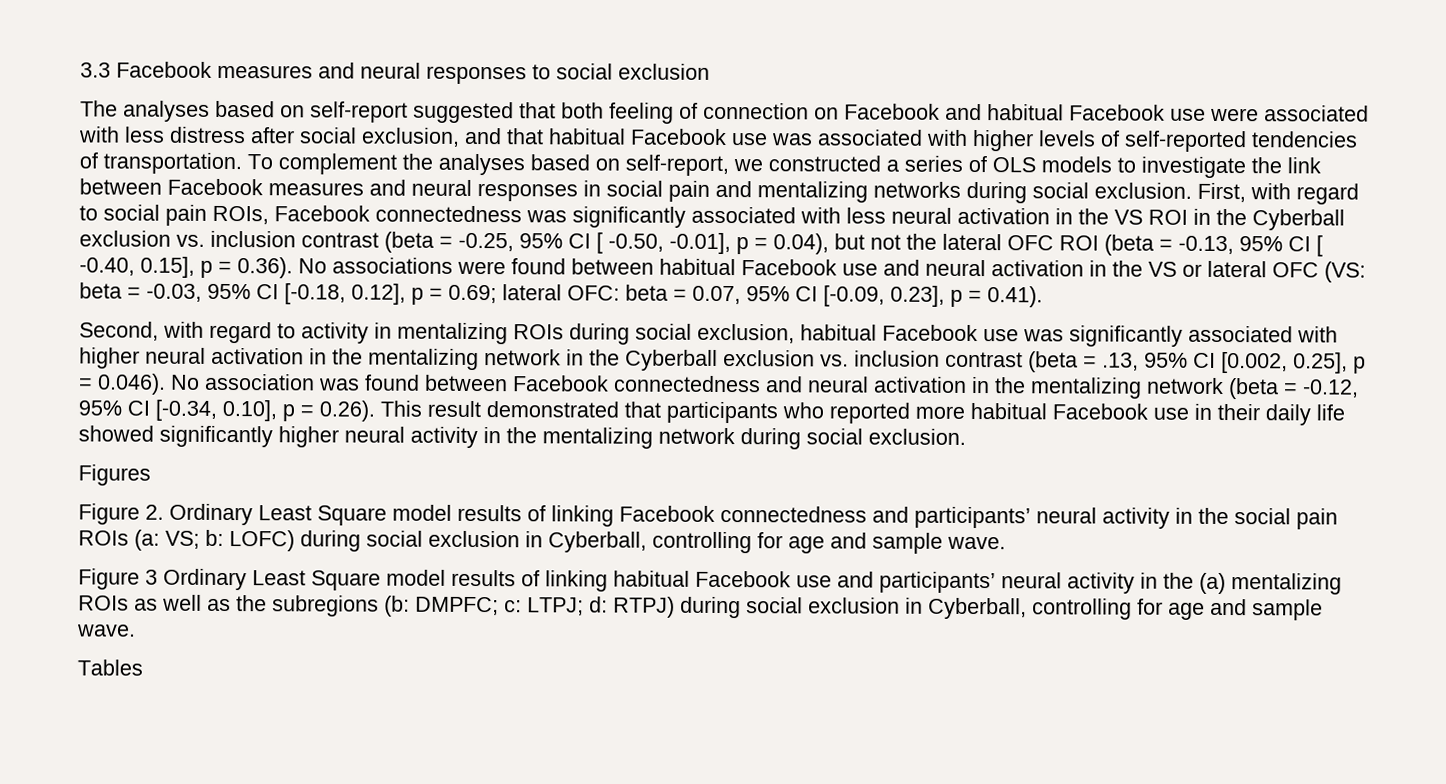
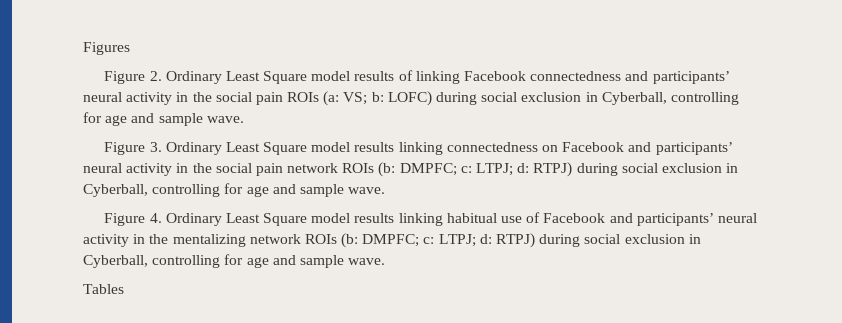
- 3.3 Facebook measures and neural responses to social exclusion
- The analyses based on self-report suggested that both feeling of connection on Facebook and habitual Facebook use were associated with less distress after social exclusion, and that habitual Facebook use was associated with higher levels of self-reported tendencies of transportation. To complement the analyses based on self-report, we constructed a series of OLS models to investigate the link between Facebook measures and neural responses in social pain and mentalizing networks during social exclusion. First, with regard to social pain ROIs, Facebook connectedness was significantly associated with less neural activation in the VS ROI in the Cyberball exclusion vs. inclusion contrast (beta = -0.25, 95% CI [ -0.50, -0.01], p = 0.04), but not the lateral OFC ROI (beta = -0.13, 95% CI [ -0.40, 0.15], p = 0.36). No associations were found between habitual Facebook use and neural activation in the VS or lateral OFC (VS: beta = -0.03, 95% CI [-0.18, 0.12], p = 0.69; lateral OFC: beta = 0.07, 95% CI [-0.09, 0.23], p = 0.41).
- Second, with regard to activity in mentalizing ROIs during social exclusion, habitual Facebook use was significantly associated with higher neural activation in the mentalizing network in the Cyberball exclusion vs. inclusion contrast (beta = .13, 95% CI [0.002, 0.25], p = 0.046). No association was found between Facebook connectedness and neural activation in the mentalizing network (beta = -0.12, 95% CI [-0.34, 0.10], p = 0.26). This result demonstrated that participants who reported more habitual Facebook use in their daily life showed significantly higher neural activity in the mentalizing network during social exclusion.
- Figure 3 Ordinary Least Square model results of linking habitual Facebook use and participants’ neural activity in the (a) mentalizing ROIs as well as the subregions (b: DMPFC; c: LTPJ; d: RTPJ) during social exclusion in Cyberball, controlling for age and sample wave.
+ Figure 3. Ordinary Least Square model results linking connectedness on Facebook and participants’ neural activity in the social pain network ROIs (b: DMPFC; c: LTPJ; d: RTPJ) during social exclusion in Cyberball, controlling for age and sample wave.
+ Figure 4. Ordinary Least Square model results linking habitual use of Facebook and participants’ neural activity in the mentalizing network ROIs (b: DMPFC; c: LTPJ; d: RTPJ) during social exclusion in Cyberball, controlling for age and sample wave.

